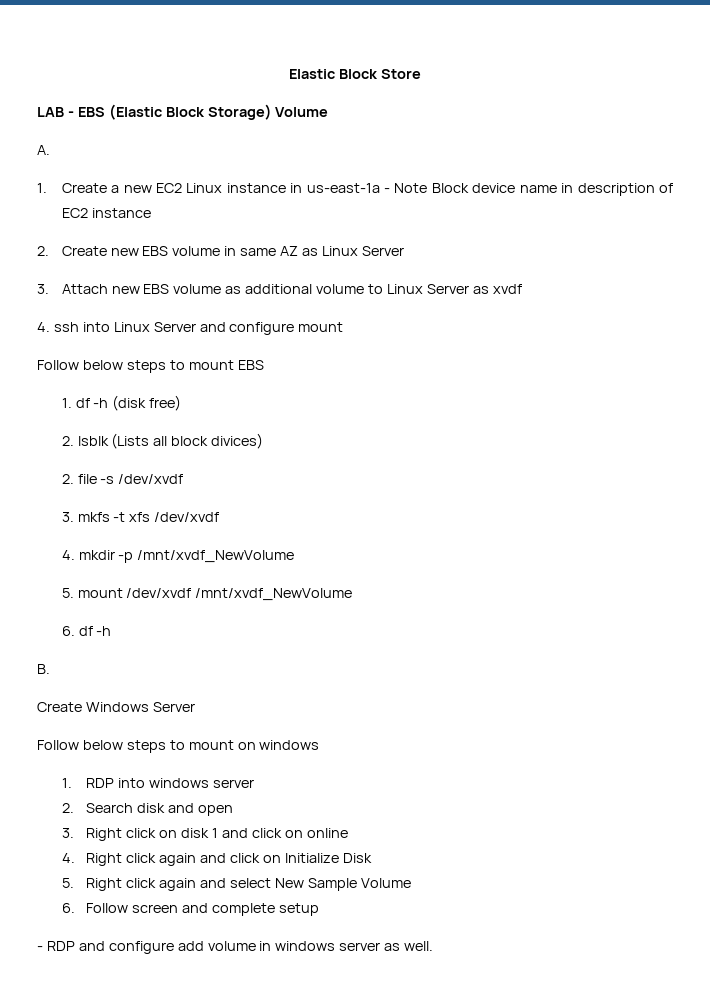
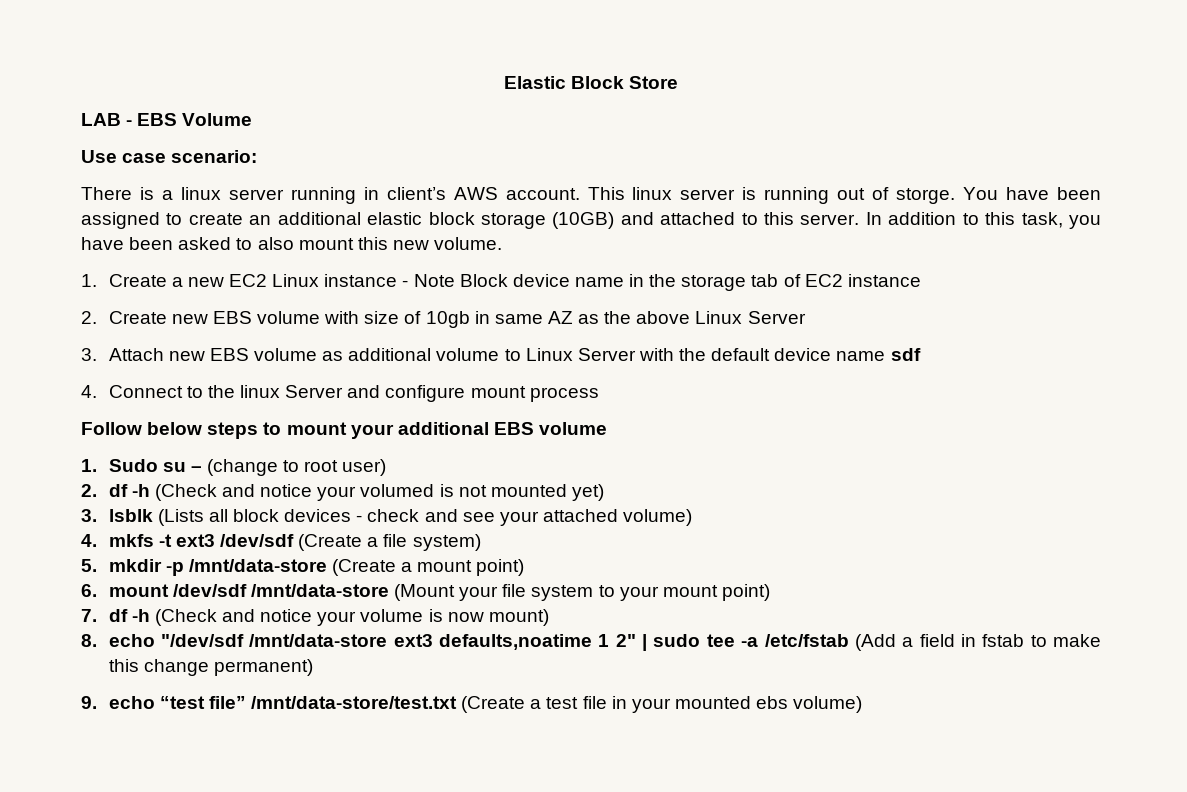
- LAB - EBS (Elastic Block Storage) Volume
- A.
+ LAB - EBS Volume
+ Use case scenario:
+ There is a linux server running in client’s AWS account. This linux server is running out of storge. You have been assigned to create an additional elastic block storage (10GB) and attached to this server. In addition to this task, you have been asked to also mount this new volume.
- 1. Create a new EC2 Linux instance in us-east-1a - Note Block device name in description of EC2 instance
+ 1. Create a new EC2 Linux instance - Note Block device name in the storage tab of EC2 instance
- 2. Create new EBS volume in same AZ as Linux Server
+ 2. Create new EBS volume with size of 10gb in same AZ as the above Linux Server
- 3. Attach new EBS volume as additional volume to Linux Server as xvdf
- 4. ssh into Linux Server and configure mount
- Follow below steps to mount EBS
- 1. df -h (disk free)
- 2. lsblk (Lists all block divices)
- 2. file -s /dev/xvdf
- 3. mkfs -t xfs /dev/xvdf
- 4. mkdir -p /mnt/xvdf_NewVolume
- 5. mount /dev/xvdf /mnt/xvdf_NewVolume
- 6. df -h
- B.
- Create Windows Server
- Follow below steps to mount on windows
- 1. RDP into windows server
- 2. Search disk and open
- 3. Right click on disk 1 and click on online
- 4. Right click again and click on Initialize Disk
- 5. Right click again and select New Sample Volume
- 6. Follow screen and complete setup
- - RDP and configure add volume in windows server as well.
+ 3. Attach new EBS volume as additional volume to Linux Server with the default device name sdf
+ 4. Connect to the linux Server and configure mount process
+ Follow below steps to mount your additional EBS volume
+ 1. Sudo su – (change to root user)
+ 2. df -h (Check and notice your volumed is not mounted yet)
+ 3. lsblk (Lists all block devices - check and see your attached volume)
+ 4. mkfs -t ext3 /dev/sdf (Create a file system)
+ 5. mkdir -p /mnt/data-store (Create a mount point)
+ 6. mount /dev/sdf /mnt/data-store (Mount your file system to your mount point)
+ 7. df -h (Check and notice your volume is now mount)
+ 8. echo "/dev/sdf /mnt/data-store ext3 defaults,noatime 1 2" | sudo tee -a /etc/fstab (Add a field in fstab to make this change permanent)
+ 9. echo “test file” /mnt/data-store/test.txt (Create a test file in your mounted ebs volume)

